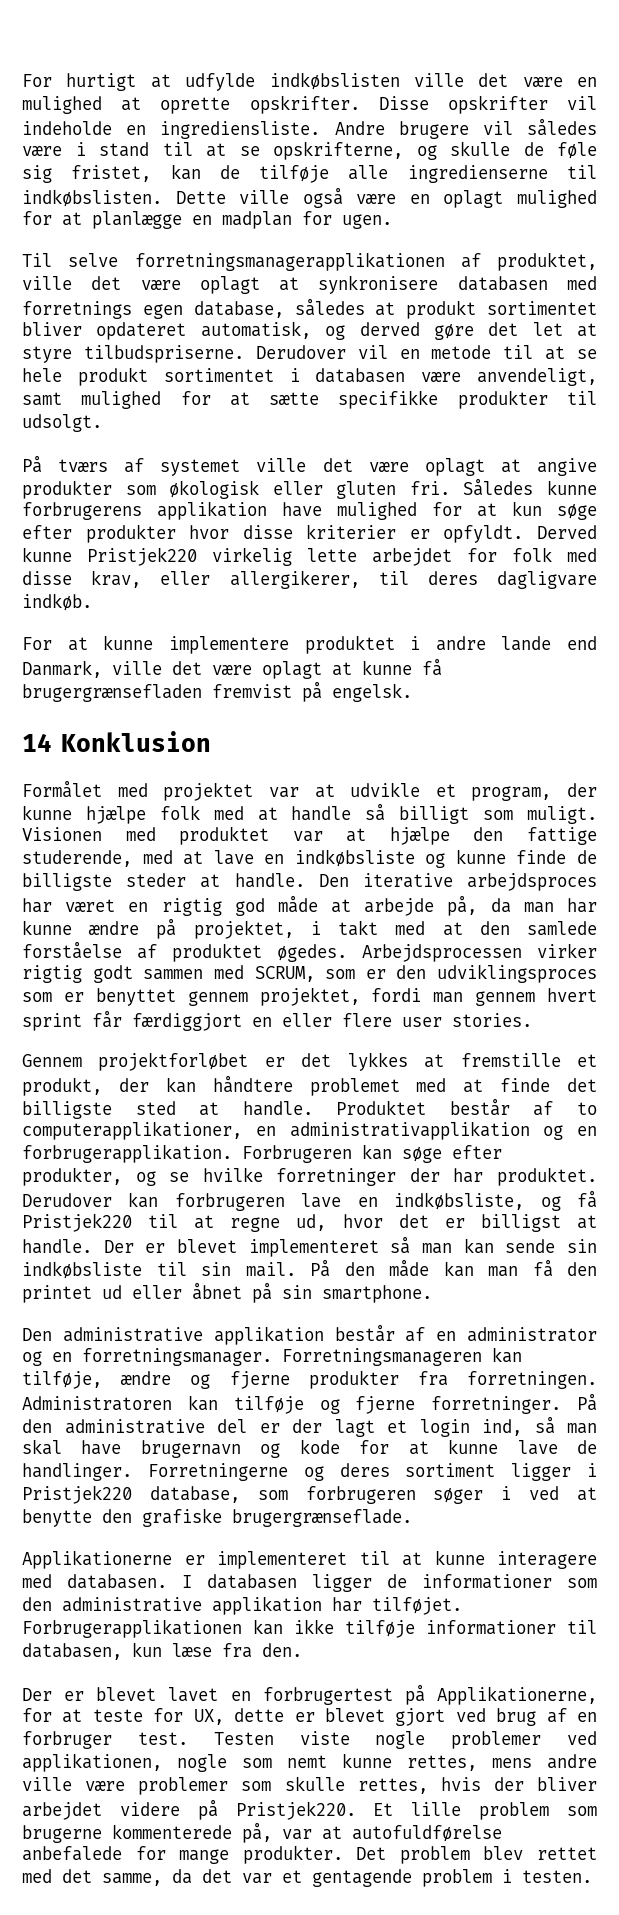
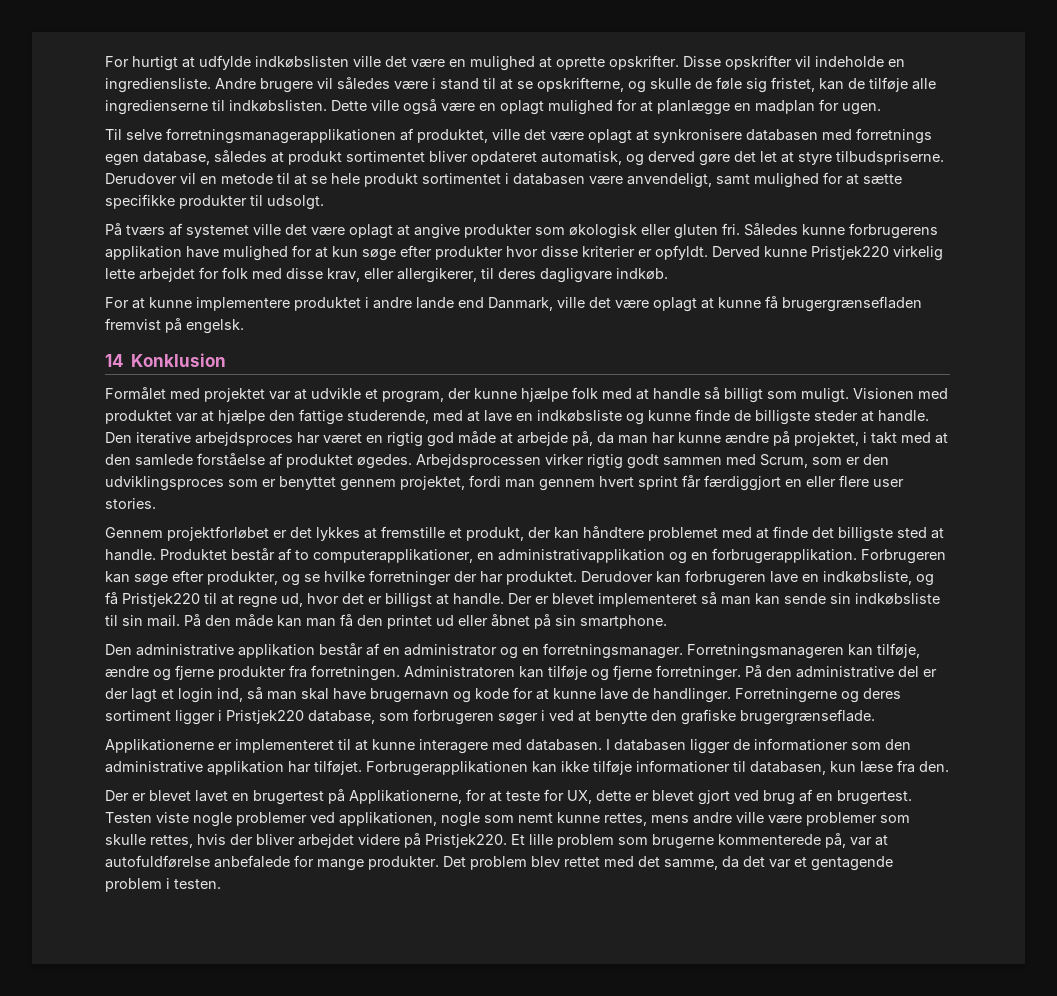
- Arbejdsprocessen virker rigtig godt sammen med SCRUM, som er den udviklingsproces som er benyttet gennem projektet, fordi man gennem hvert sprint får færdiggjort en eller flere user stories.
+ Arbejdsprocessen virker rigtig godt sammen med Scrum, som er den udviklingsproces som er benyttet gennem projektet, fordi man gennem hvert sprint får færdiggjort en eller flere user stories.
- Der er blevet lavet en forbrugertest på Applikationerne, for at teste for UX, dette er blevet gjort ved brug af en forbruger test.
+ Der er blevet lavet en brugertest på Applikationerne, for at teste for UX, dette er blevet gjort ved brug af en brugertest.

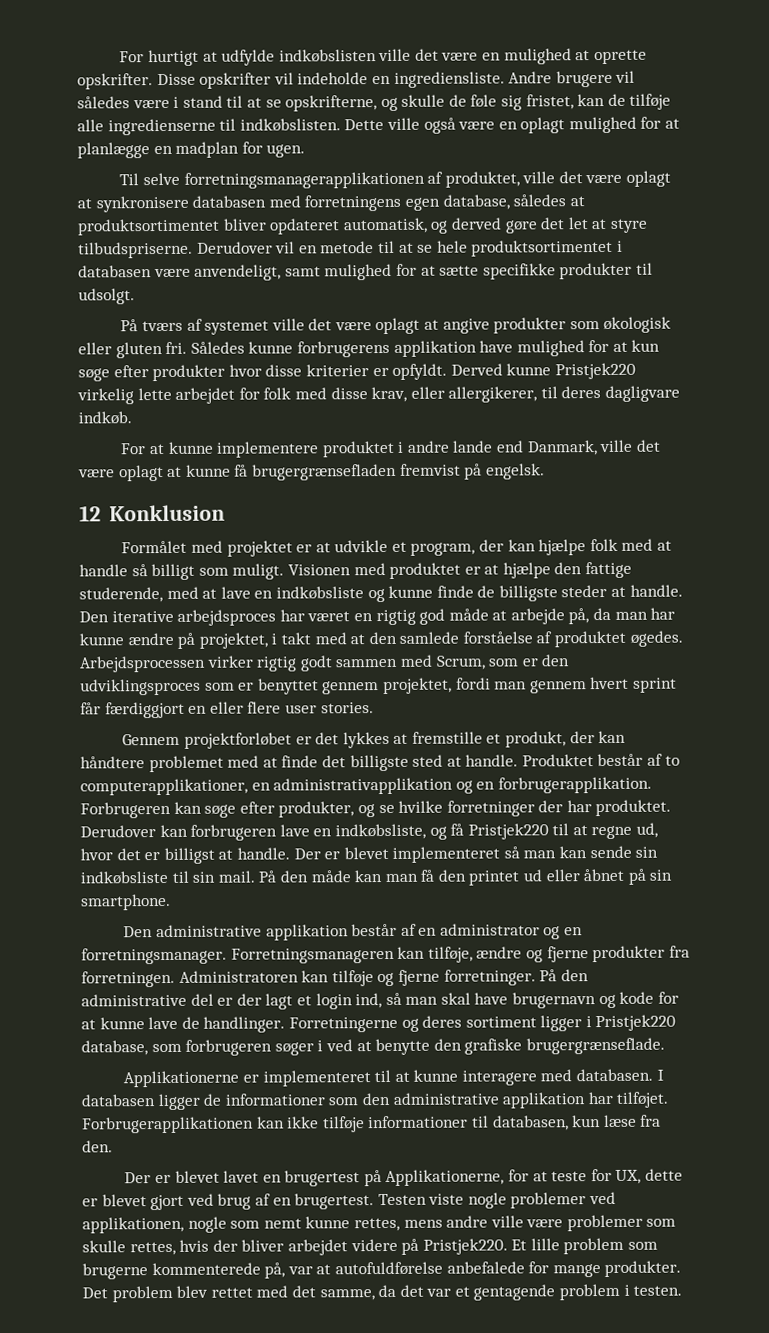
- Til selve forretningsmanagerapplikationen af produktet, ville det være oplagt at synkronisere databasen med forretnings egen database, således at produkt sortimentet bliver opdateret automatisk, og derved gøre det let at styre tilbudspriserne.
+ Til selve forretningsmanagerapplikationen af produktet, ville det være oplagt at synkronisere databasen med forretningens egen database, således at produktsortimentet bliver opdateret automatisk, og derved gøre det let at styre tilbudspriserne.
- Derudover vil en metode til at se hele produkt sortimentet i databasen være anvendeligt, samt mulighed for at sætte specifikke produkter til udsolgt.
+ Derudover vil en metode til at se hele produktsortimentet i databasen være anvendeligt, samt mulighed for at sætte specifikke produkter til udsolgt.
- 14 Konklusion
+ 12 Konklusion
- Formålet med projektet var at udvikle et program, der kunne hjælpe folk med at handle så billigt som muligt.
+ Formålet med projektet er at udvikle et program, der kan hjælpe folk med at handle så billigt som muligt.
- Visionen med produktet var at hjælpe den fattige studerende, med at lave en indkøbsliste og kunne finde de billigste steder at handle.
+ Visionen med produktet er at hjælpe den fattige studerende, med at lave en indkøbsliste og kunne finde de billigste steder at handle.

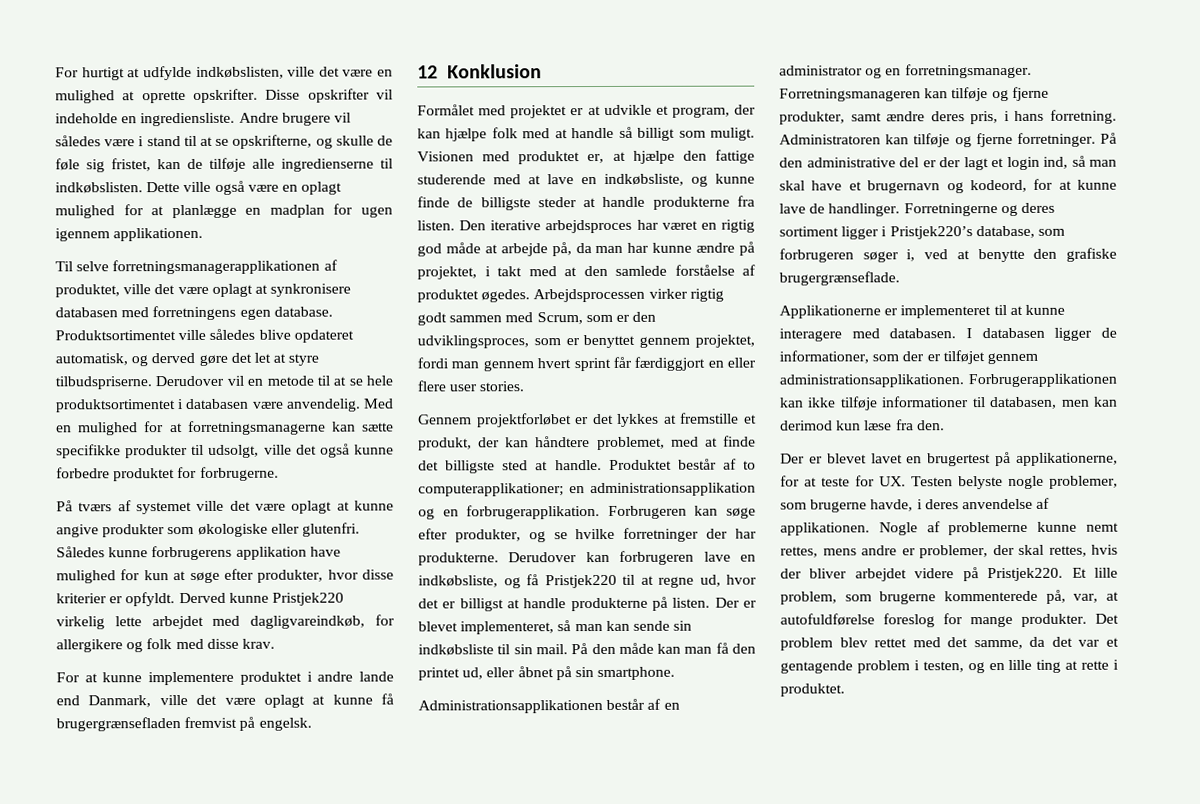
- For hurtigt at udfylde indkøbslisten ville det være en mulighed at oprette opskrifter.
+ For hurtigt at udfylde indkøbslisten, ville det være en mulighed at oprette opskrifter.
- Dette ville også være en oplagt mulighed for at planlægge en madplan for ugen.
+ Dette ville også være en oplagt mulighed for at planlægge en madplan for ugen igennem applikationen.
- Til selve forretningsmanagerapplikationen af produktet, ville det være oplagt at synkronisere databasen med forretningens egen database, således at produktsortimentet bliver opdateret automatisk, og derved gøre det let at styre tilbudspriserne.
+ Til selve forretningsmanagerapplikationen af produktet, ville det være oplagt at synkronisere databasen med forretningens egen database. Produktsortimentet ville således blive opdateret automatisk, og derved gøre det let at styre tilbudspriserne.
- Derudover vil en metode til at se hele produktsortimentet i databasen være anvendeligt, samt mulighed for at sætte specifikke produkter til udsolgt.
+ Derudover vil en metode til at se hele produktsortimentet i databasen være anvendelig. Med en mulighed for at forretningsmanagerne kan sætte specifikke produkter til udsolgt, ville det også kunne forbedre produktet for forbrugerne.
- På tværs af systemet ville det være oplagt at angive produkter som økologisk eller gluten fri.
+ På tværs af systemet ville det være oplagt at kunne angive produkter som økologiske eller glutenfri.
- Således kunne forbrugerens applikation have mulighed for at kun søge efter produkter hvor disse kriterier er opfyldt.
+ Således kunne forbrugerens applikation have mulighed for kun at søge efter produkter, hvor disse kriterier er opfyldt.
- Derved kunne Pristjek220 virkelig lette arbejdet for folk med disse krav, eller allergikerer, til deres dagligvare indkøb.
+ Derved kunne Pristjek220 virkelig lette arbejdet med dagligvareindkøb, for allergikere og folk med disse krav.
- Visionen med produktet er at hjælpe den fattige studerende, med at lave en indkøbsliste og kunne finde de billigste steder at handle.
+ Visionen med produktet er, at hjælpe den fattige studerende med at lave en indkøbsliste, og kunne finde de billigste steder at handle produkterne fra listen.
- Arbejdsprocessen virker rigtig godt sammen med Scrum, som er den udviklingsproces som er benyttet gennem projektet, fordi man gennem hvert sprint får færdiggjort en eller flere user stories.
+ Arbejdsprocessen virker rigtig godt sammen med Scrum, som er den udviklingsproces, som er benyttet gennem projektet, fordi man gennem hvert sprint får færdiggjort en eller flere user stories.
- Gennem projektforløbet er det lykkes at fremstille et produkt, der kan håndtere problemet med at finde det billigste sted at handle.
+ Gennem projektforløbet er det lykkes at fremstille et produkt, der kan håndtere problemet, med at finde det billigste sted at handle.
- Produktet består af to computerapplikationer, en administrativapplikation og en forbrugerapplikation.
+ Produktet består af to computerapplikationer; en administrationsapplikation og en forbrugerapplikation.
- Forbrugeren kan søge efter produkter, og se hvilke forretninger der har produktet.
+ Forbrugeren kan søge efter produkter, og se hvilke forretninger der har produkterne.
- Derudover kan forbrugeren lave en indkøbsliste, og få Pristjek220 til at regne ud, hvor det er billigst at handle. Der er blevet implementeret så man kan sende sin indkøbsliste til sin mail.
+ Derudover kan forbrugeren lave en indkøbsliste, og få Pristjek220 til at regne ud, hvor det er billigst at handle produkterne på listen. Der er blevet implementeret, så man kan sende sin indkøbsliste til sin mail.
- På den måde kan man få den printet ud eller åbnet på sin smartphone.
+ På den måde kan man få den printet ud, eller åbnet på sin smartphone.
- Den administrative applikation består af en administrator og en forretningsmanager.
+ Administrationsapplikationen består af en administrator og en forretningsmanager.
- Forretningsmanageren kan tilføje, ændre og fjerne produkter fra forretningen.
+ Forretningsmanageren kan tilføje og fjerne produkter, samt ændre deres pris, i hans forretning.
- På den administrative del er der lagt et login ind, så man skal have brugernavn og kode for at kunne lave de handlinger.
+ På den administrative del er der lagt et login ind, så man skal have et brugernavn og kodeord, for at kunne lave de handlinger.
- Forretningerne og deres sortiment ligger i Pristjek220 database, som forbrugeren søger i ved at benytte den grafiske brugergrænseflade.
+ Forretningerne og deres sortiment ligger i Pristjek220’s database, som forbrugeren søger i, ved at benytte den grafiske brugergrænseflade.
- I databasen ligger de informationer som den administrative applikation har tilføjet.
+ I databasen ligger de informationer, som der er tilføjet gennem administrationsapplikationen.
- Forbrugerapplikationen kan ikke tilføje informationer til databasen, kun læse fra den.
+ Forbrugerapplikationen kan ikke tilføje informationer til databasen, men kan derimod kun læse fra den.
- Der er blevet lavet en brugertest på Applikationerne, for at teste for UX, dette er blevet gjort ved brug af en brugertest. Testen viste nogle problemer ved applikationen, nogle som nemt kunne rettes, mens andre ville være problemer som skulle rettes, hvis der bliver arbejdet videre på Pristjek220.
+ Der er blevet lavet en brugertest på applikationerne, for at teste for UX. Testen belyste nogle problemer, som brugerne havde, i deres anvendelse af applikationen. Nogle af problemerne kunne nemt rettes, mens andre er problemer, der skal rettes, hvis der bliver arbejdet videre på Pristjek220.
- Et lille problem som brugerne kommenterede på, var at autofuldførelse anbefalede for mange produkter.
+ Et lille problem, som brugerne kommenterede på, var, at autofuldførelse foreslog for mange produkter.
- Det problem blev rettet med det samme, da det var et gentagende problem i testen.
+ Det problem blev rettet med det samme, da det var et gentagende problem i testen, og en lille ting at rette i produktet.

